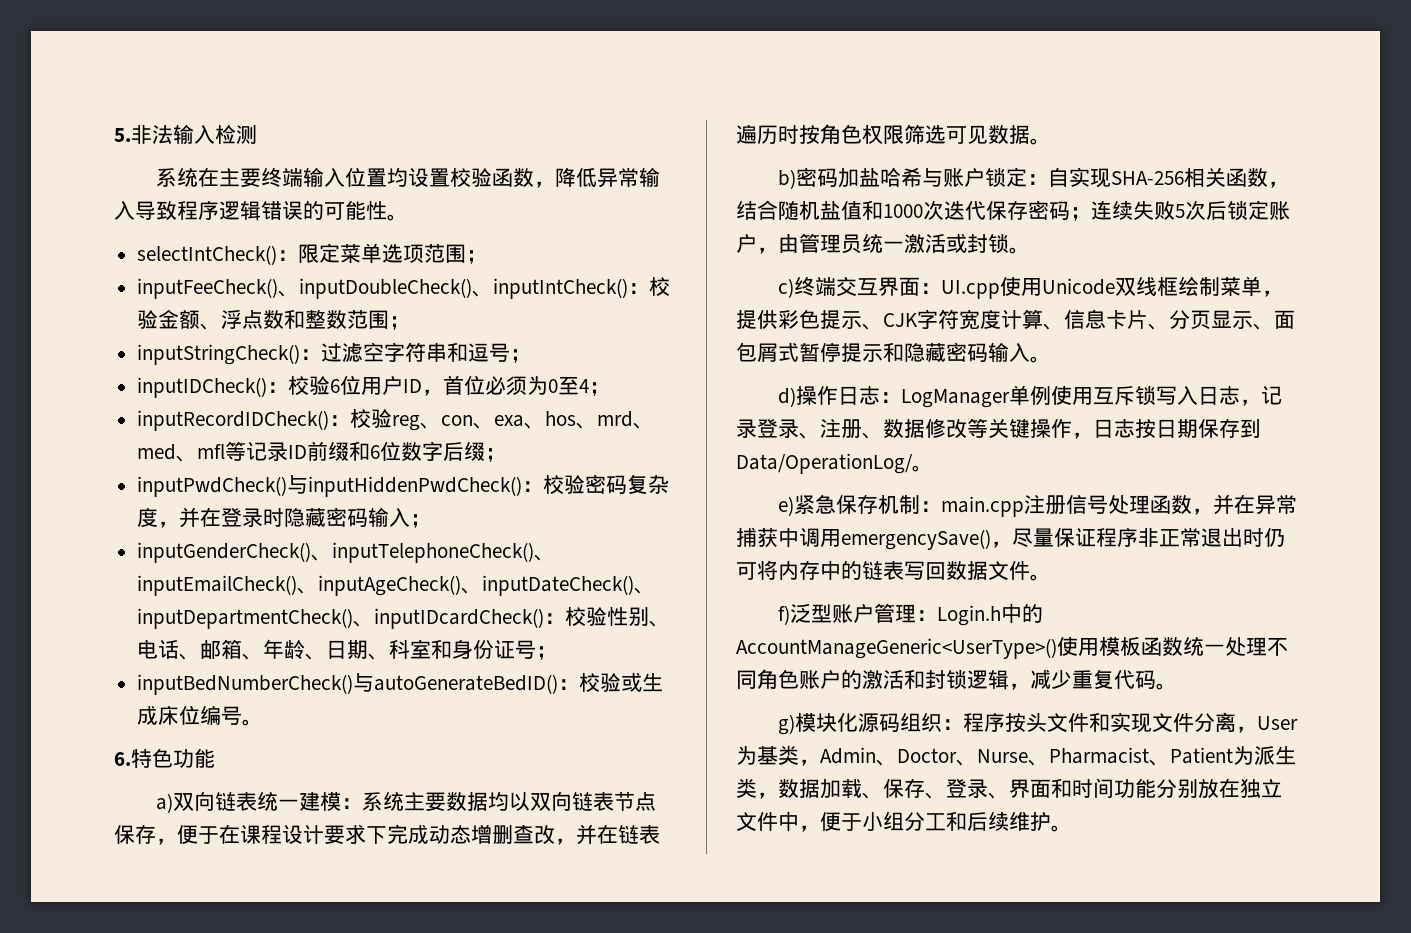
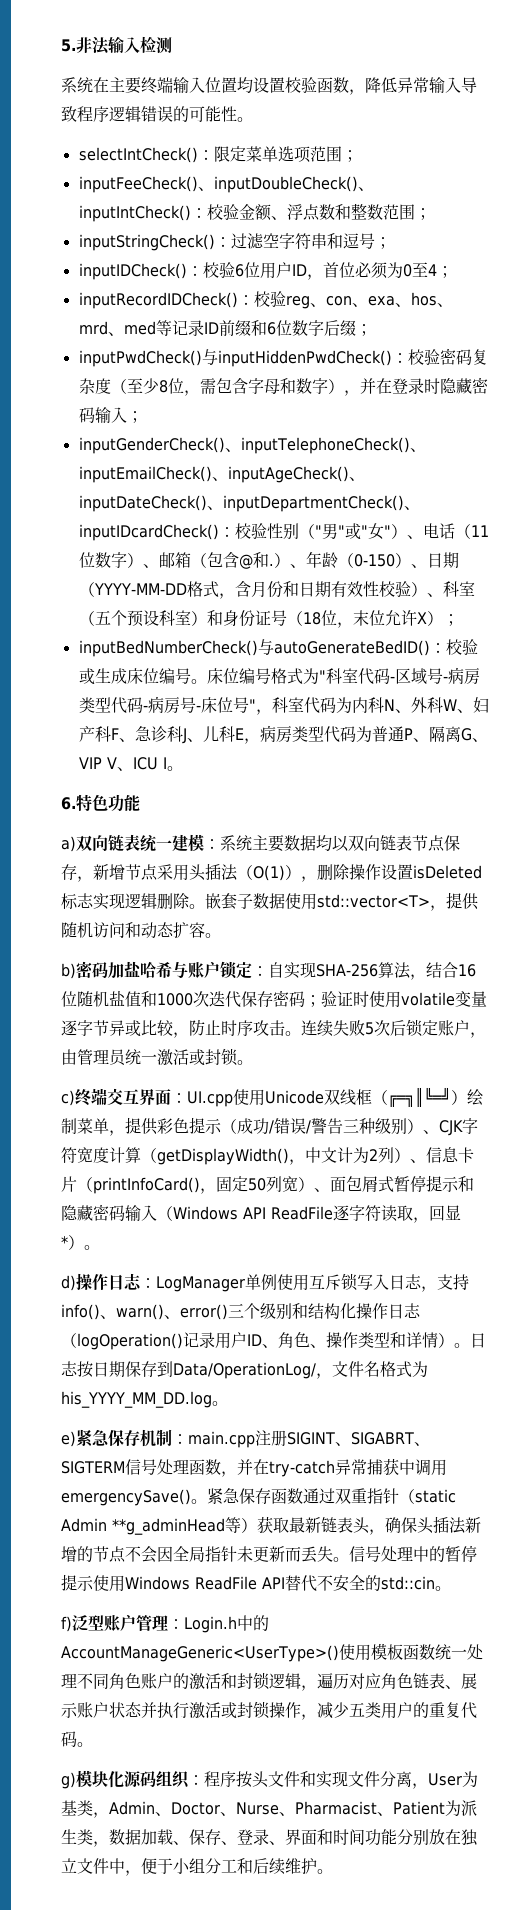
- inputRecordIDCheck()：校验reg、con、exa、hos、mrd、med、mfl等记录ID前缀和6位数字后缀；
+ inputRecordIDCheck()：校验reg、con、exa、hos、mrd、med等记录ID前缀和6位数字后缀；
- inputPwdCheck()与inputHiddenPwdCheck()：校验密码复杂度，并在登录时隐藏密码输入；
+ inputPwdCheck()与inputHiddenPwdCheck()：校验密码复杂度（至少8位，需包含字母和数字），并在登录时隐藏密码输入；
- inputGenderCheck()、inputTelephoneCheck()、inputEmailCheck()、inputAgeCheck()、inputDateCheck()、inputDepartmentCheck()、inputIDcardCheck()：校验性别、电话、邮箱、年龄、日期、科室和身份证号；
+ inputGenderCheck()、inputTelephoneCheck()、inputEmailCheck()、inputAgeCheck()、inputDateCheck()、inputDepartmentCheck()、inputIDcardCheck()：校验性别（"男"或"女"）、电话（11位数字）、邮箱（包含@和.）、年龄（0-150）、日期（YYYY-MM-DD格式，含月份和日期有效性校验）、科室（五个预设科室）和身份证号（18位，末位允许X）；
+ 床位编号格式为"科室代码-区域号-病房类型代码-病房号-床位号"，科室代码为内科N、外科W、妇产科F、急诊科J、儿科E，病房类型代码为普通P、隔离G、VIP V、ICU I。
- a)双向链表统一建模：系统主要数据均以双向链表节点保存，便于在课程设计要求下完成动态增删查改，并在链表遍历时按角色权限筛选可见数据。
+ a)双向链表统一建模：系统主要数据均以双向链表节点保存，新增节点采用头插法（O(1)），删除操作设置isDeleted标志实现逻辑删除。嵌套子数据使用std::vector<T>，提供随机访问和动态扩容。
- b)密码加盐哈希与账户锁定：自实现SHA-256相关函数，结合随机盐值和1000次迭代保存密码；连续失败5次后锁定账户，由管理员统一激活或封锁。
+ b)密码加盐哈希与账户锁定：自实现SHA-256算法，结合16位随机盐值和1000次迭代保存密码；验证时使用volatile变量逐字节异或比较，防止时序攻击。连续失败5次后锁定账户，由管理员统一激活或封锁。
- c)终端交互界面：UI.cpp使用Unicode双线框绘制菜单，提供彩色提示、CJK字符宽度计算、信息卡片、分页显示、面包屑式暂停提示和隐藏密码输入。
+ c)终端交互界面：UI.cpp使用Unicode双线框（╔═╗║╚═╝）绘制菜单，提供彩色提示（成功/错误/警告三种级别）、CJK字符宽度计算（getDisplayWidth()，中文计为2列）、信息卡片（printInfoCard()，固定50列宽）、面包屑式暂停提示和隐藏密码输入（Windows API ReadFile逐字符读取，回显*）。
- d)操作日志：LogManager单例使用互斥锁写入日志，记录登录、注册、数据修改等关键操作，日志按日期保存到Data/OperationLog/。
+ d)操作日志：LogManager单例使用互斥锁写入日志，支持info()、warn()、error()三个级别和结构化操作日志（logOperation()记录用户ID、角色、操作类型和详情）。日志按日期保存到Data/OperationLog/，文件名格式为his_YYYY_MM_DD.log。
- e)紧急保存机制：main.cpp注册信号处理函数，并在异常捕获中调用emergencySave()，尽量保证程序非正常退出时仍可将内存中的链表写回数据文件。
+ e)紧急保存机制：main.cpp注册SIGINT、SIGABRT、SIGTERM信号处理函数，并在try-catch异常捕获中调用emergencySave()。紧急保存函数通过双重指针（static Admin **g_adminHead等）获取最新链表头，确保头插法新增的节点不会因全局指针未更新而丢失。信号处理中的暂停提示使用Windows ReadFile API替代不安全的std::cin。
- f)泛型账户管理：Login.h中的AccountManageGeneric<UserType>()使用模板函数统一处理不同角色账户的激活和封锁逻辑，减少重复代码。
+ f)泛型账户管理：Login.h中的AccountManageGeneric<UserType>()使用模板函数统一处理不同角色账户的激活和封锁逻辑，遍历对应角色链表、展示账户状态并执行激活或封锁操作，减少五类用户的重复代码。

